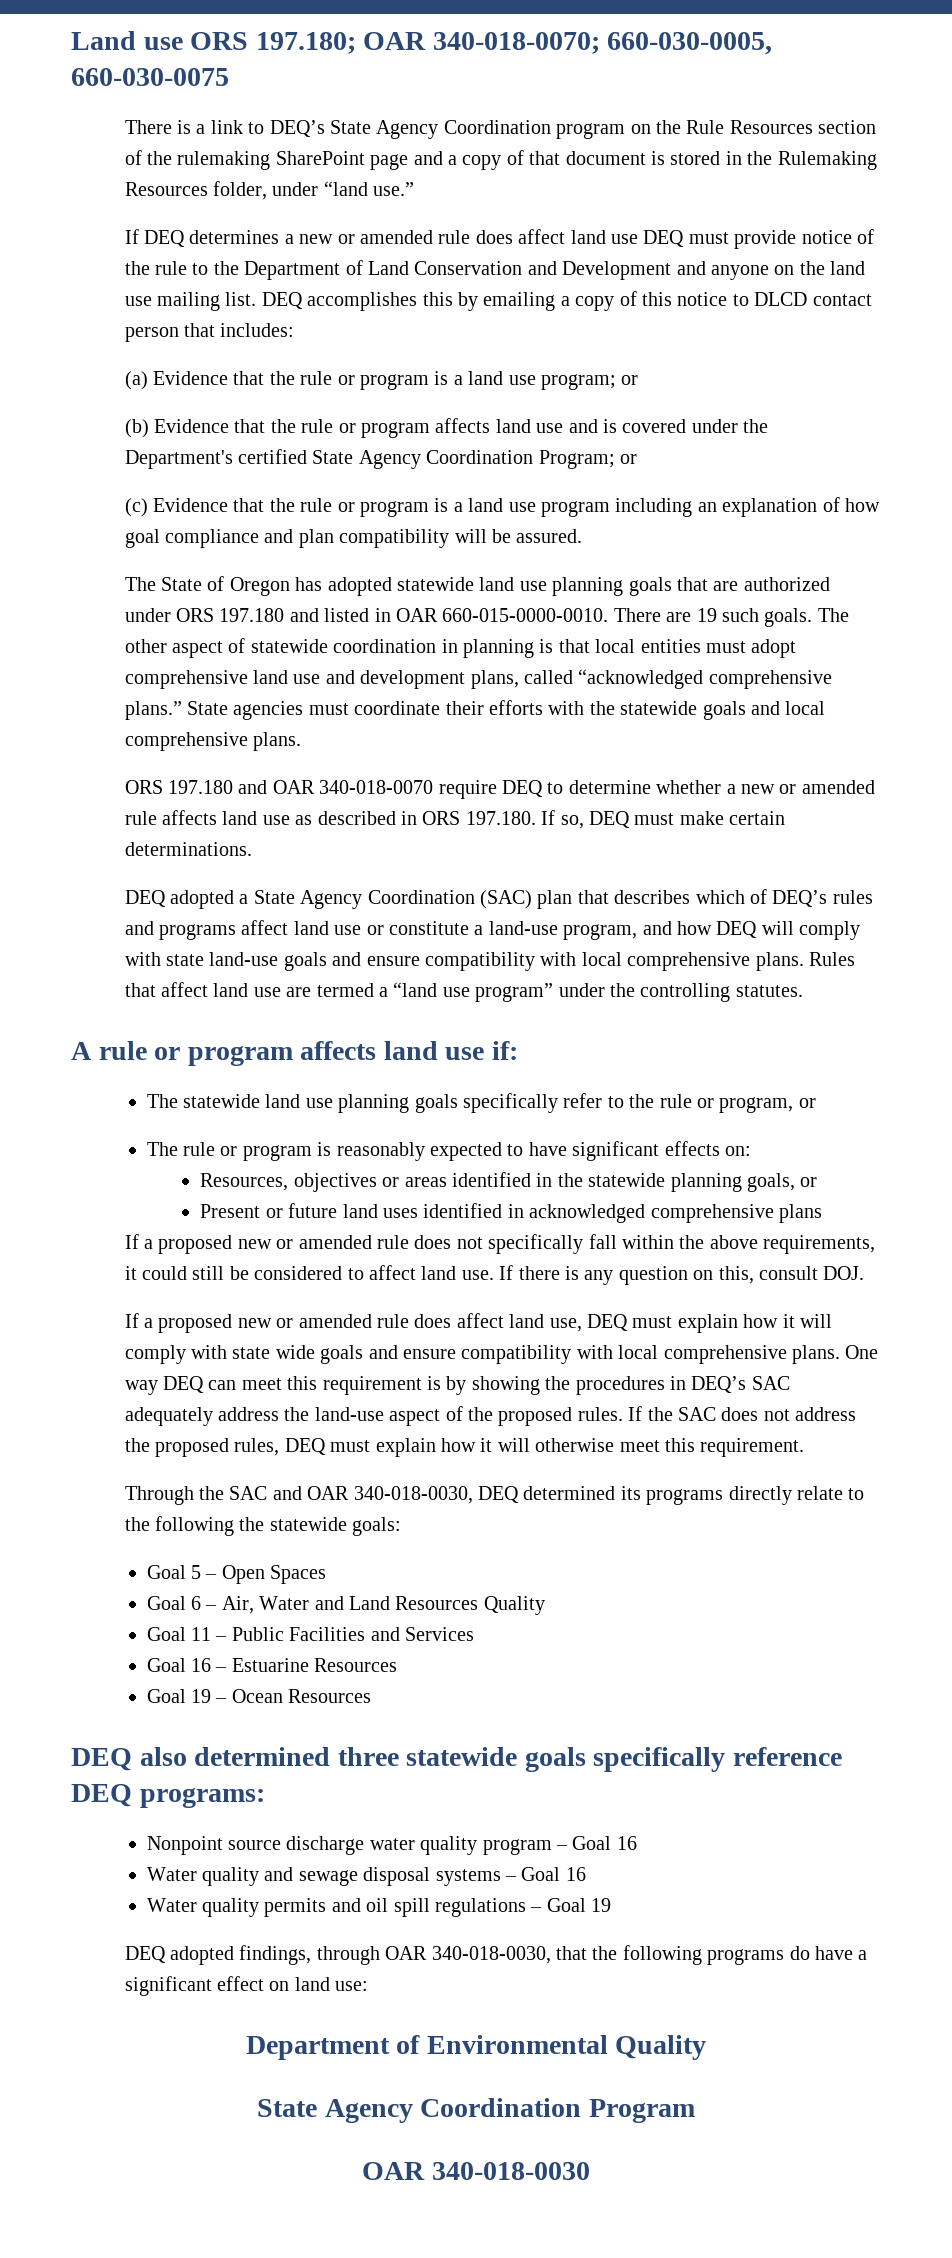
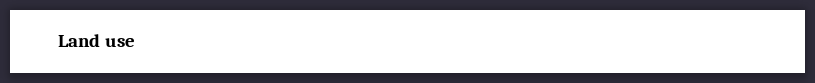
- Land use ORS 197.180; OAR 340-018-0070; 660-030-0005, 660-030-0075
- There is a link to DEQ’s State Agency Coordination program on the Rule Resources section of the rulemaking SharePoint page and a copy of that document is stored in the Rulemaking Resources folder, under “land use.”
- If DEQ determines a new or amended rule does affect land use DEQ must provide notice of the rule to the Department of Land Conservation and Development and anyone on the land use mailing list. DEQ accomplishes this by emailing a copy of this notice to DLCD contact person that includes:
- (a) Evidence that the rule or program is a land use program; or
- (b) Evidence that the rule or program affects land use and is covered under the Department's certified State Agency Coordination Program; or
- (c) Evidence that the rule or program is a land use program including an explanation of how goal compliance and plan compatibility will be assured.
- The State of Oregon has adopted statewide land use planning goals that are authorized under ORS 197.180 and listed in OAR 660-015-0000-0010. There are 19 such goals. The other aspect of statewide coordination in planning is that local entities must adopt comprehensive land use and development plans, called “acknowledged comprehensive plans.” State agencies must coordinate their efforts with the statewide goals and local comprehensive plans.
- ORS 197.180 and OAR 340-018-0070 require DEQ to determine whether a new or amended rule affects land use as described in ORS 197.180. If so, DEQ must make certain determinations.
- DEQ adopted a State Agency Coordination (SAC) plan that describes which of DEQ’s rules and programs affect land use or constitute a land-use program, and how DEQ will comply with state land-use goals and ensure compatibility with local comprehensive plans. Rules that affect land use are termed a “land use program” under the controlling statutes.
- A rule or program affects land use if:
- The statewide land use planning goals specifically refer to the rule or program, or
- The rule or program is reasonably expected to have significant effects on:
- Resources, objectives or areas identified in the statewide planning goals, or
- Present or future land uses identified in acknowledged comprehensive plans
- If a proposed new or amended rule does not specifically fall within the above requirements, it could still be considered to affect land use. If there is any question on this, consult DOJ.
- If a proposed new or amended rule does affect land use, DEQ must explain how it will comply with state wide goals and ensure compatibility with local comprehensive plans. One way DEQ can meet this requirement is by showing the procedures in DEQ’s SAC adequately address the land-use aspect of the proposed rules. If the SAC does not address the proposed rules, DEQ must explain how it will otherwise meet this requirement.
- Through the SAC and OAR 340-018-0030, DEQ determined its programs directly relate to the following the statewide goals:
- Goal 5 – Open Spaces
- Goal 6 – Air, Water and Land Resources Quality
- Goal 11 – Public Facilities and Services
- Goal 16 – Estuarine Resources
- Goal 19 – Ocean Resources
- DEQ also determined three statewide goals specifically reference DEQ programs:
- Nonpoint source discharge water quality program – Goal 16
- Water quality and sewage disposal systems – Goal 16
- Water quality permits and oil spill regulations – Goal 19
- DEQ adopted findings, through OAR 340-018-0030, that the following programs do have a significant effect on land use:
- Department of Environmental Quality
- State Agency Coordination Program
- OAR 340-018-0030
+ Land use

